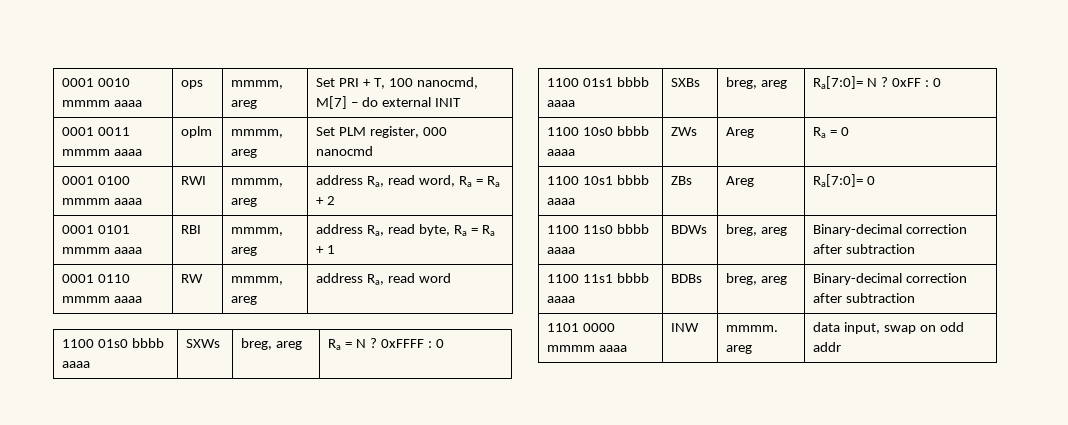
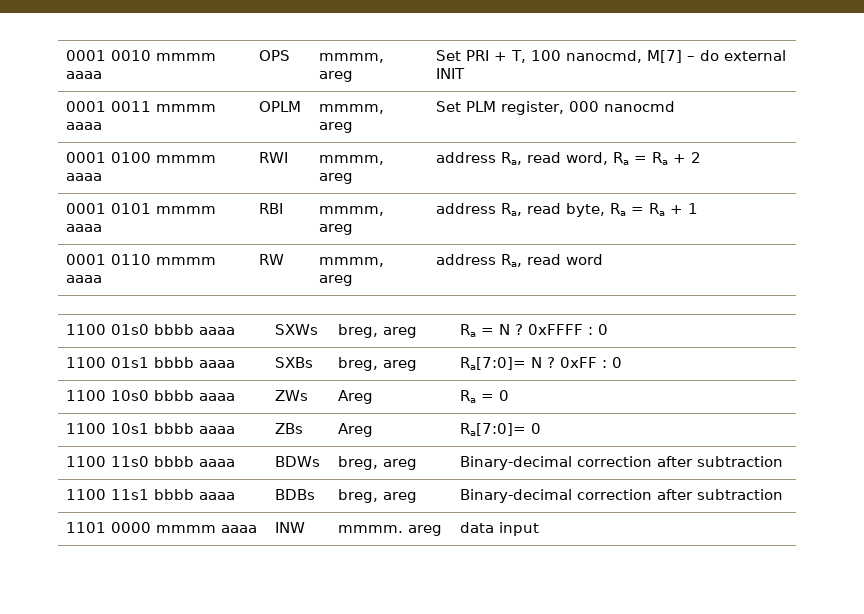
- 0001 0010 mmmm aaaa | ops | mmmm, areg | Set PRI + T, 100 nanocmd, M[7] – do external INIT
+ 0001 0010 mmmm aaaa | OPS | mmmm, areg | Set PRI + T, 100 nanocmd, M[7] – do external INIT
- 0001 0011 mmmm aaaa | oplm | mmmm, areg | Set PLM register, 000 nanocmd
+ 0001 0011 mmmm aaaa | OPLM | mmmm, areg | Set PLM register, 000 nanocmd
- 1101 0000 mmmm aaaa | INW | mmmm. areg | data input, swap on odd addr
+ 1101 0000 mmmm aaaa | INW | mmmm. areg | data input

